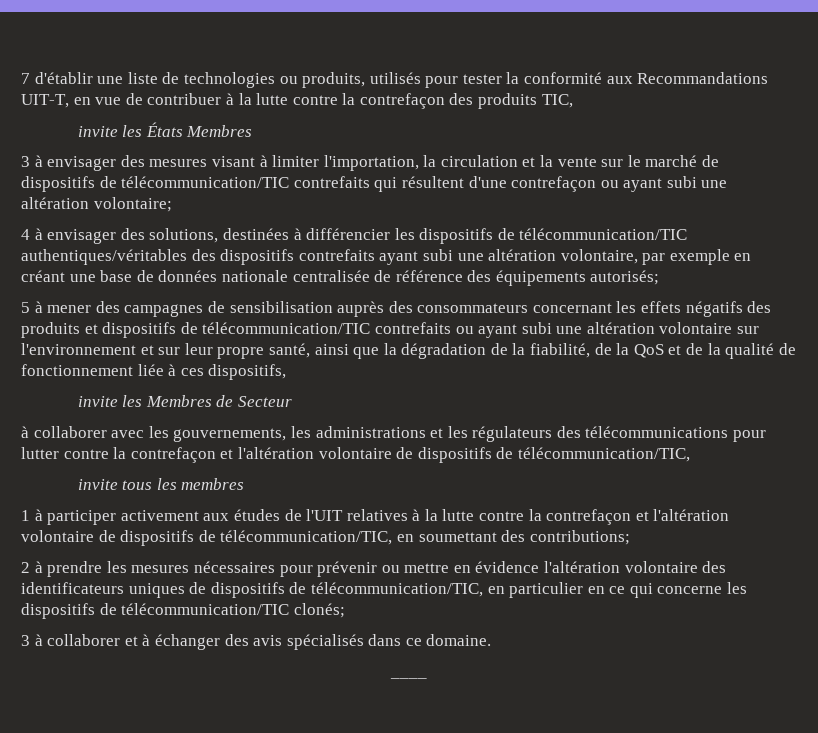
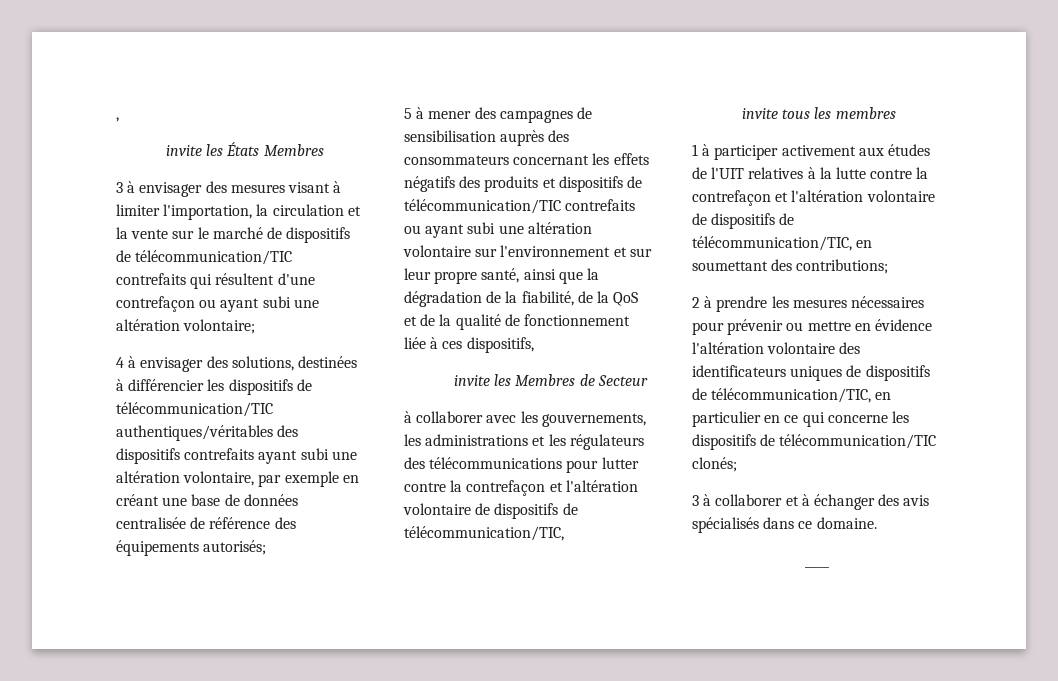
- 7 d'établir une liste de technologies ou produits, utilisés pour tester la conformité aux Recommandations UIT-T, en vue de contribuer à la lutte contre la contrefaçon des produits TIC,
+ ,
- 4 à envisager des solutions, destinées à différencier les dispositifs de télécommunication/TIC authentiques/véritables des dispositifs contrefaits ayant subi une altération volontaire, par exemple en créant une base de données nationale centralisée de référence des équipements autorisés;
+ 4 à envisager des solutions, destinées à différencier les dispositifs de télécommunication/TIC authentiques/véritables des dispositifs contrefaits ayant subi une altération volontaire, par exemple en créant une base de données centralisée de référence des équipements autorisés;

